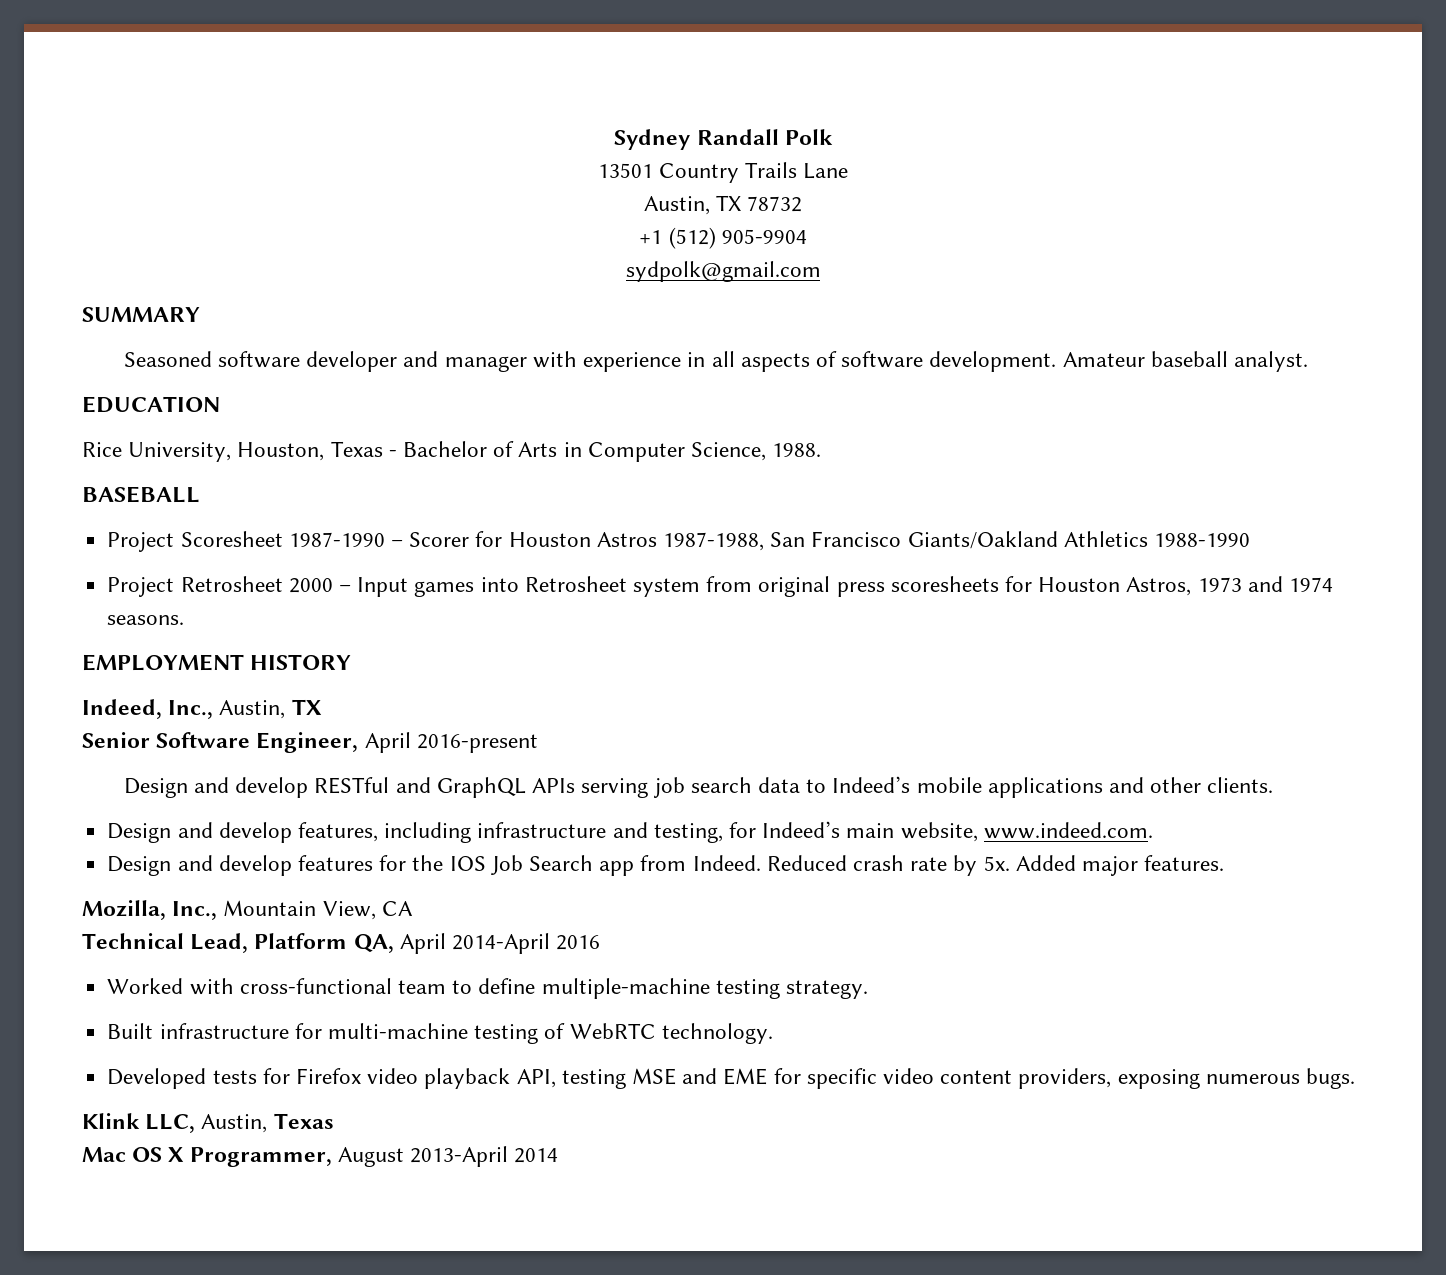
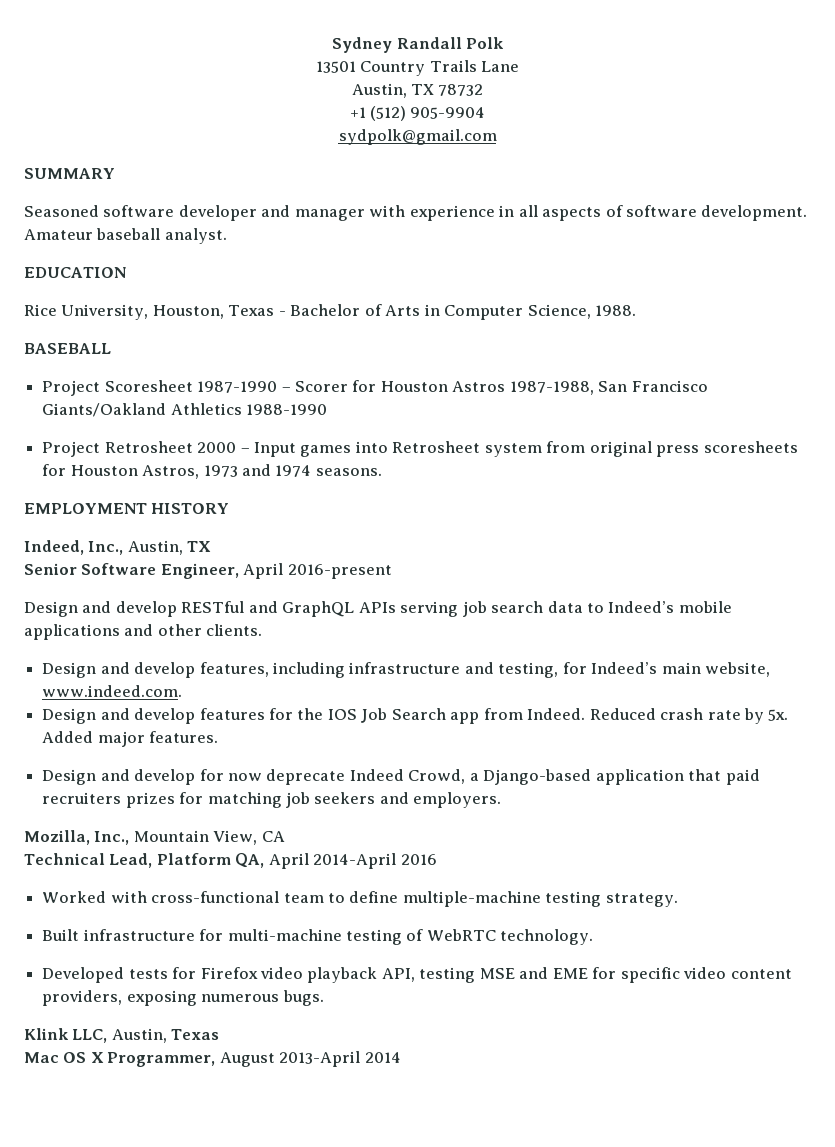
+ Design and develop for now deprecate Indeed Crowd, a Django-based application that paid recruiters prizes for matching job seekers and employers.

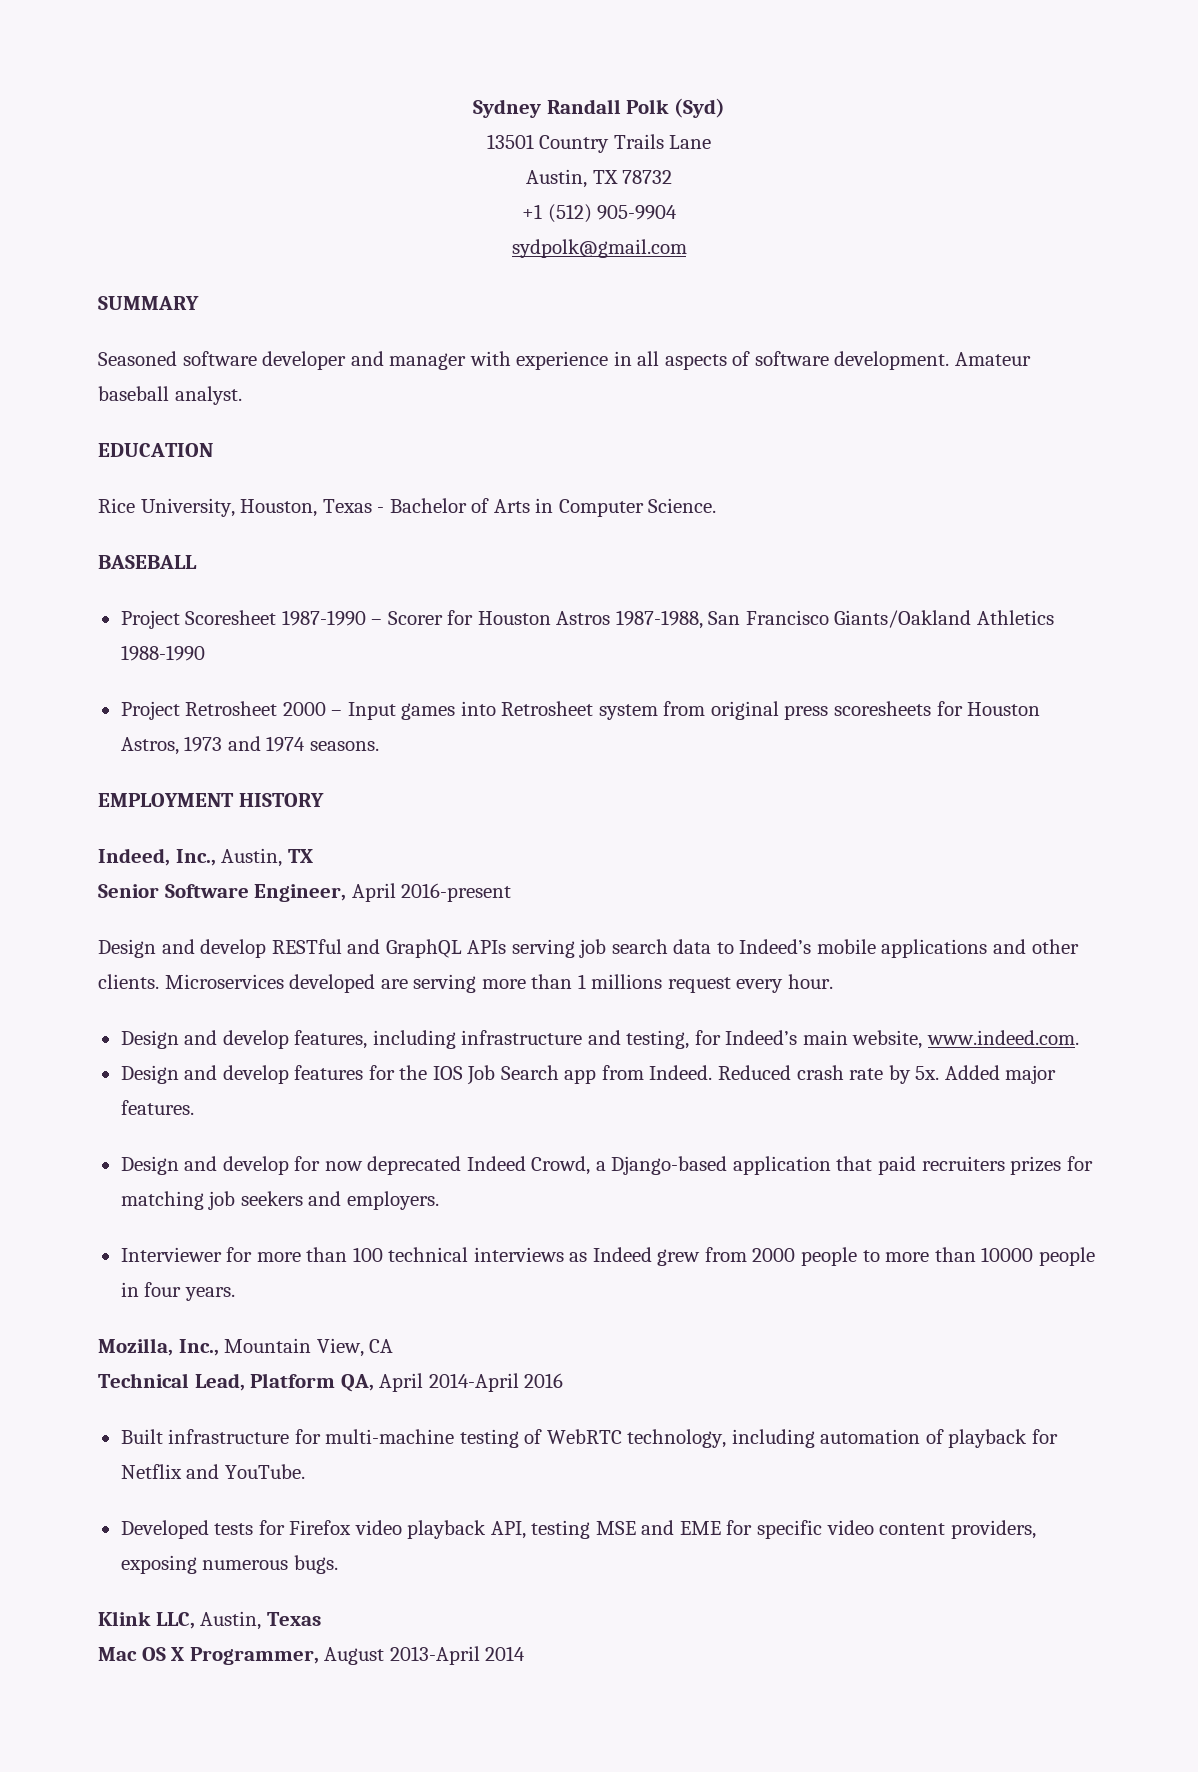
- Sydney Randall Polk
+ Sydney Randall Polk (Syd)
- Rice University, Houston, Texas - Bachelor of Arts in Computer Science, 1988.
+ Rice University, Houston, Texas - Bachelor of Arts in Computer Science.
+ Microservices developed are serving more than 1 millions request every hour.
- Design and develop for now deprecate Indeed Crowd, a Django-based application that paid recruiters prizes for matching job seekers and employers.
+ Design and develop for now deprecated Indeed Crowd, a Django-based application that paid recruiters prizes for matching job seekers and employers.
+ Interviewer for more than 100 technical interviews as Indeed grew from 2000 people to more than 10000 people in four years.
- Worked with cross-functional team to define multiple-machine testing strategy.
- Built infrastructure for multi-machine testing of WebRTC technology.
+ Built infrastructure for multi-machine testing of WebRTC technology, including automation of playback for Netflix and YouTube.

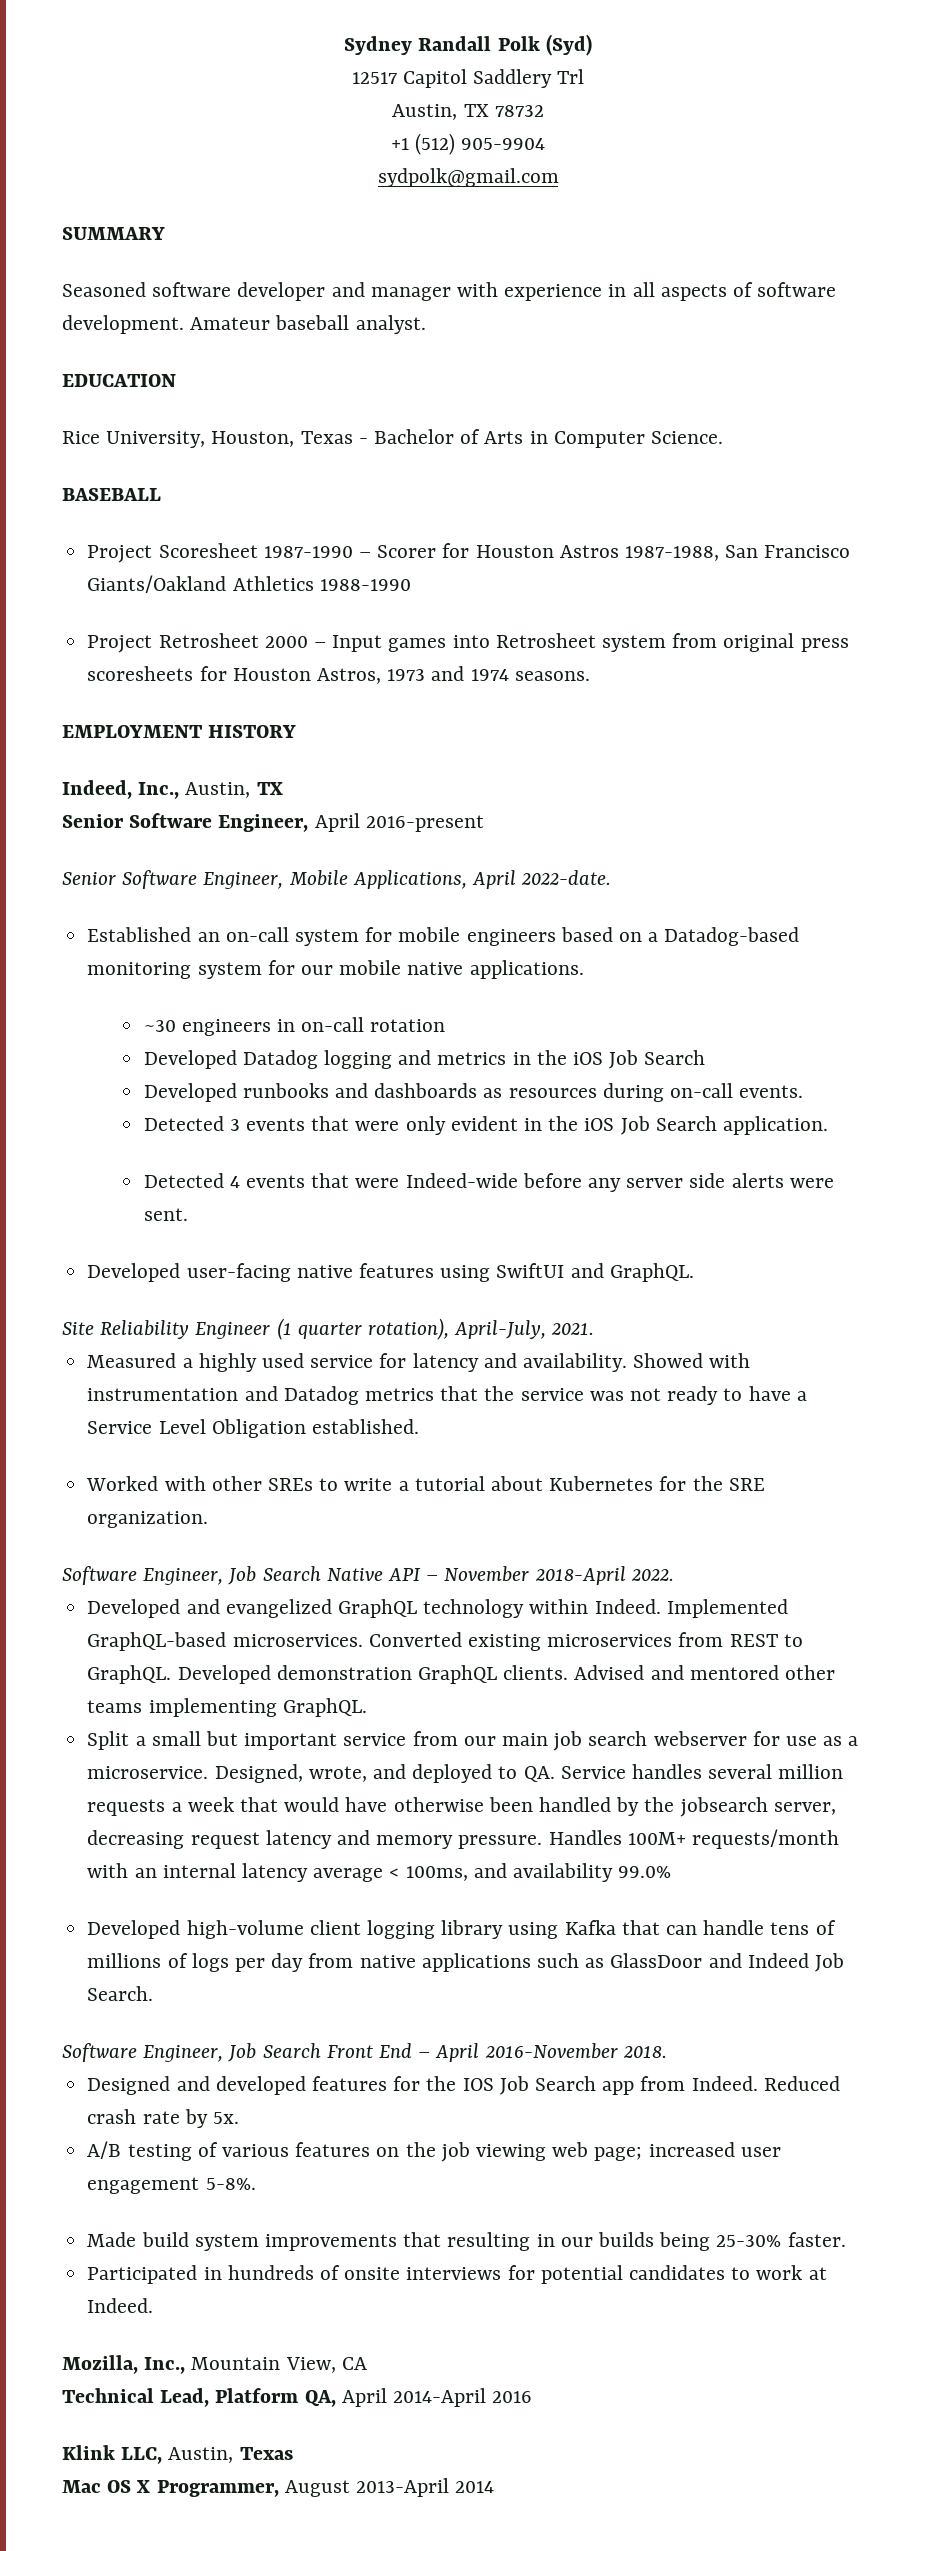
- 13501 Country Trails Lane
+ 12517 Capitol Saddlery Trl
- Design and develop RESTful and GraphQL APIs serving job search data to Indeed’s mobile applications and other clients. Microservices developed are serving more than 1 millions request every hour.
- Design and develop features, including infrastructure and testing, for Indeed’s main website, www.indeed.com.
- Design and develop features for the IOS Job Search app from Indeed.
+ Senior Software Engineer, Mobile Applications, April 2022-date.
+ Established an on-call system for mobile engineers based on a Datadog-based monitoring system for our mobile native applications.
+ ~30 engineers in on-call rotation
+ Developed Datadog logging and metrics in the iOS Job Search
+ Developed runbooks and dashboards as resources during on-call events.
+ Detected 3 events that were only evident in the iOS Job Search application.
+ Detected 4 events that were Indeed-wide before any server side alerts were sent.
+ Developed user-facing native features using SwiftUI and GraphQL.
+ Site Reliability Engineer (1 quarter rotation), April-July, 2021.
+ Measured a highly used service for latency and availability. Showed with instrumentation and Datadog metrics that the service was not ready to have a Service Level Obligation established.
+ Worked with other SREs to write a tutorial about Kubernetes for the SRE organization.
+ Software Engineer, Job Search Native API – November 2018-April 2022.
+ Developed and evangelized GraphQL technology within Indeed. Implemented GraphQL-based microservices. Converted existing microservices from REST to GraphQL. Developed demonstration GraphQL clients. Advised and mentored other teams implementing GraphQL.
+ Split a small but important service from our main job search webserver for use as a microservice. Designed, wrote, and deployed to QA. Service handles several million requests a week that would have otherwise been handled by the jobsearch server, decreasing request latency and memory pressure. Handles 100M+ requests/month with an internal latency average < 100ms, and availability 99.0%
+ Developed high-volume client logging library using Kafka that can handle tens of millions of logs per day from native applications such as GlassDoor and Indeed Job Search.
+ Software Engineer, Job Search Front End – April 2016-November 2018.
+ Designed and developed features for the IOS Job Search app from Indeed.
- Reduced crash rate by 5x. Added major features.
- Design and develop for now deprecated Indeed Crowd, a Django-based application that paid recruiters prizes for matching job seekers and employers.
- Interviewer for more than 100 technical interviews as Indeed grew from 2000 people to more than 10000 people in four years.
+ Reduced crash rate by 5x.
+ A/B testing of various features on the job viewing web page; increased user engagement 5-8%.
+ Made build system improvements that resulting in our builds being 25-30% faster.
+ Participated in hundreds of onsite interviews for potential candidates to work at Indeed.
- Built infrastructure for multi-machine testing of WebRTC technology, including automation of playback for Netflix and YouTube.
- Developed tests for Firefox video playback API, testing MSE and EME for specific video content providers, exposing numerous bugs.

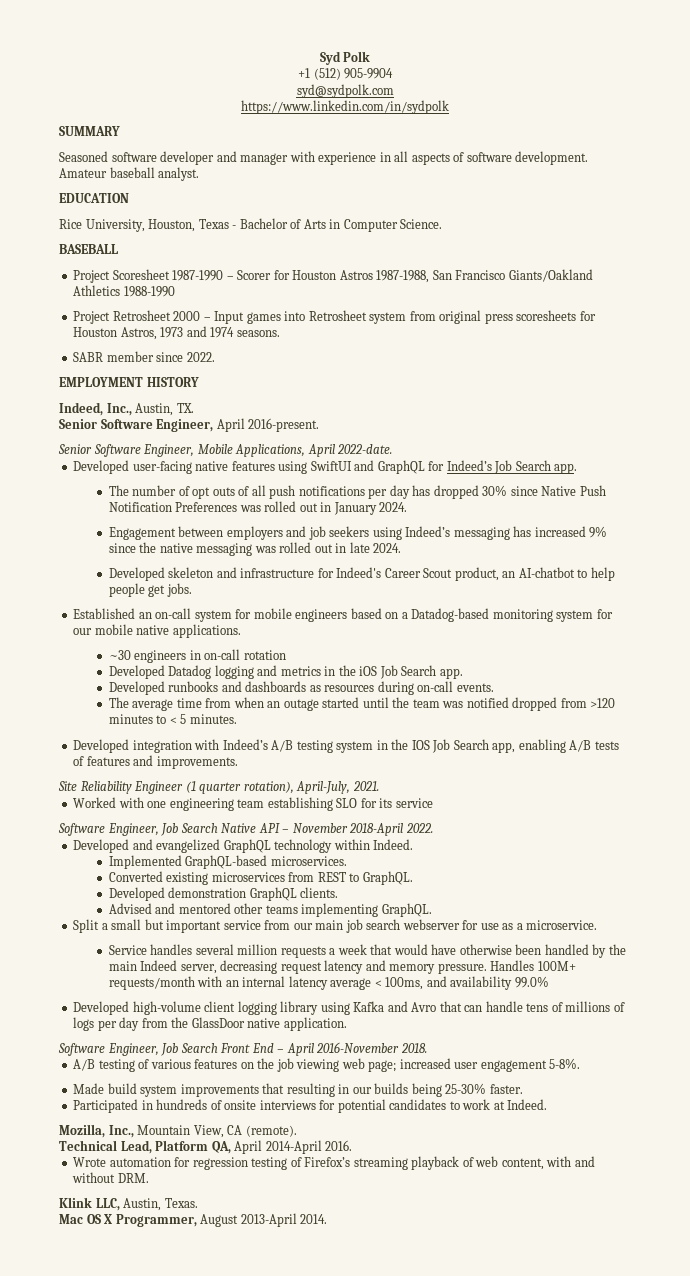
- Sydney Randall Polk (Syd)
- 12517 Capitol Saddlery Trl
- Austin, TX 78732
+ Syd Polk
- sydpolk@gmail.com
+ syd@sydpolk.com
+ https://www.linkedin.com/in/sydpolk
+ SABR member since 2022.
- Indeed, Inc., Austin, TX
+ Indeed, Inc., Austin, TX.
- Senior Software Engineer, April 2016-present
+ Senior Software Engineer, April 2016-present.
+ Developed user-facing native features using SwiftUI and GraphQL for Indeed’s Job Search app.
+ The number of opt outs of all push notifications per day has dropped 30% since Native Push Notification Preferences was rolled out in January 2024.
+ Engagement between employers and job seekers using Indeed’s messaging has increased 9% since the native messaging was rolled out in late 2024.
+ Developed skeleton and infrastructure for Indeed's Career Scout product, an AI-chatbot to help people get jobs.
- Developed Datadog logging and metrics in the iOS Job Search
+ Developed Datadog logging and metrics in the iOS Job Search app.
- Detected 3 events that were only evident in the iOS Job Search application.
- Detected 4 events that were Indeed-wide before any server side alerts were sent.
- Developed user-facing native features using SwiftUI and GraphQL.
+ The average time from when an outage started until the team was notified dropped from >120 minutes to < 5 minutes.
+ Developed integration with Indeed’s A/B testing system in the IOS Job Search app, enabling A/B tests of features and improvements.
- Measured a highly used service for latency and availability. Showed with instrumentation and Datadog metrics that the service was not ready to have a Service Level Obligation established.
- Worked with other SREs to write a tutorial about Kubernetes for the SRE organization.
+ Worked with one engineering team establishing SLO for its service
- Developed and evangelized GraphQL technology within Indeed. Implemented GraphQL-based microservices. Converted existing microservices from REST to GraphQL. Developed demonstration GraphQL clients. Advised and mentored other teams implementing GraphQL.
+ Developed and evangelized GraphQL technology within Indeed.
+ Implemented GraphQL-based microservices.
+ Converted existing microservices from REST to GraphQL.
+ Developed demonstration GraphQL clients.
+ Advised and mentored other teams implementing GraphQL.
- Split a small but important service from our main job search webserver for use as a microservice. Designed, wrote, and deployed to QA. Service handles several million requests a week that would have otherwise been handled by the jobsearch server, decreasing request latency and memory pressure.
+ Split a small but important service from our main job search webserver for use as a microservice.
+ Service handles several million requests a week that would have otherwise been handled by the main Indeed server, decreasing request latency and memory pressure.
- Developed high-volume client logging library using Kafka that can handle tens of millions of logs per day from native applications such as GlassDoor and Indeed Job Search.
+ Developed high-volume client logging library using Kafka and Avro that can handle tens of millions of logs per day from the GlassDoor native application.
- Designed and developed features for the IOS Job Search app from Indeed. Reduced crash rate by 5x.
- Mozilla, Inc., Mountain View, CA
+ Mozilla, Inc., Mountain View, CA (remote).
- Technical Lead, Platform QA, April 2014-April 2016
+ Technical Lead, Platform QA, April 2014-April 2016.
+ Wrote automation for regression testing of Firefox’s streaming playback of web content, with and without DRM.
- Klink LLC, Austin, Texas
+ Klink LLC, Austin, Texas.
- Mac OS X Programmer, August 2013-April 2014
+ Mac OS X Programmer, August 2013-April 2014.

